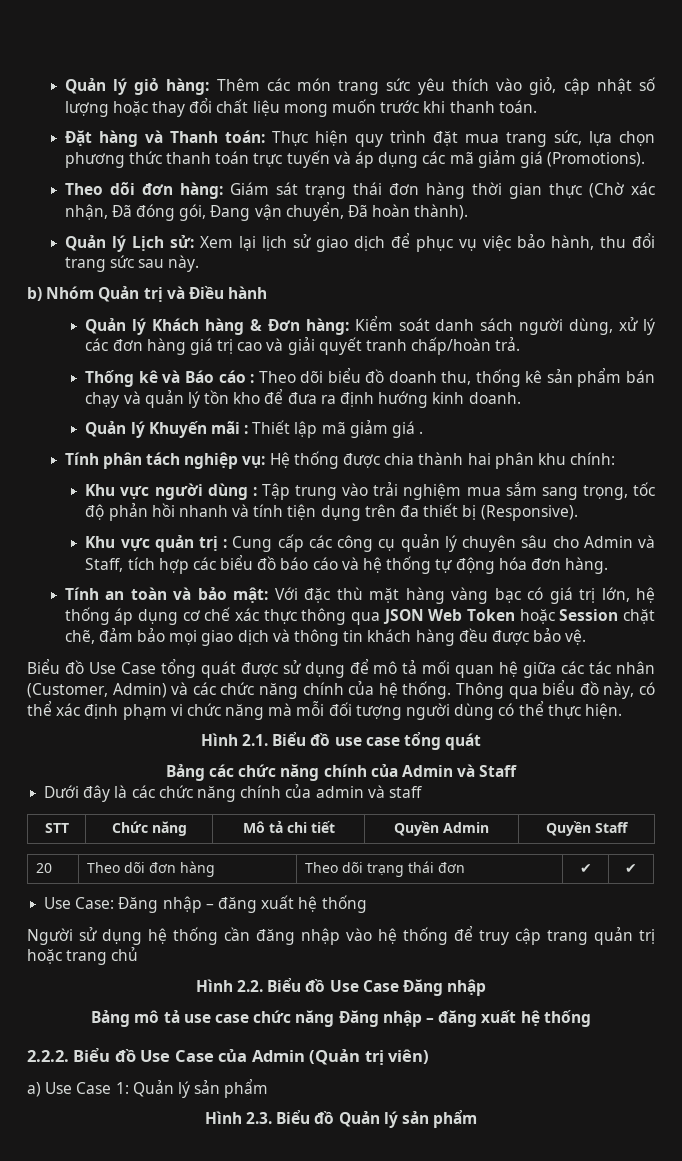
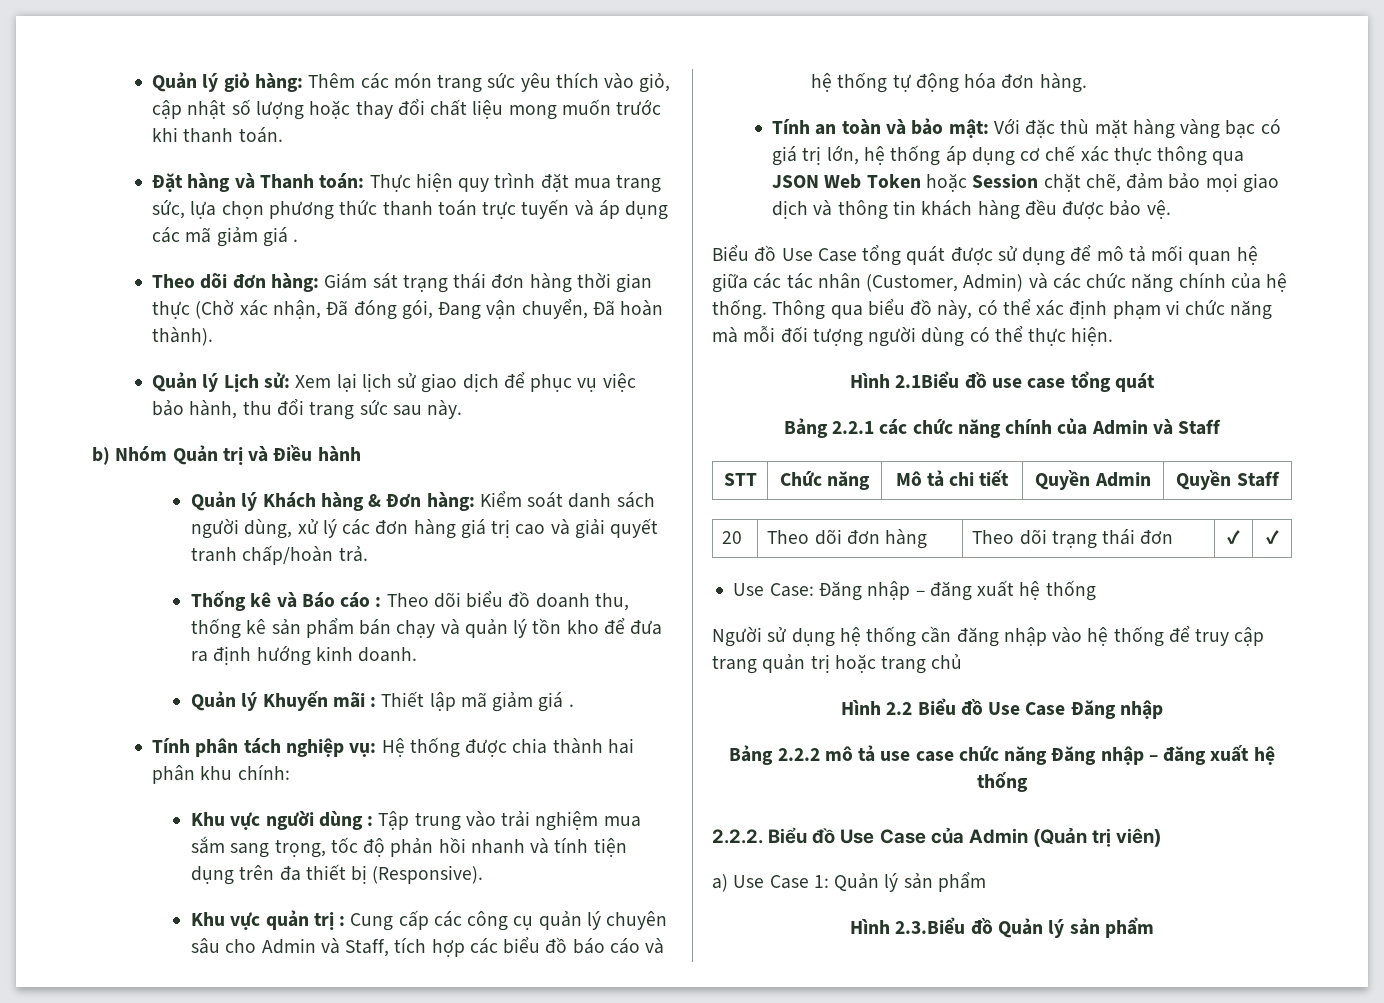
- Đặt hàng và Thanh toán: Thực hiện quy trình đặt mua trang sức, lựa chọn phương thức thanh toán trực tuyến và áp dụng các mã giảm giá (Promotions).
+ Đặt hàng và Thanh toán: Thực hiện quy trình đặt mua trang sức, lựa chọn phương thức thanh toán trực tuyến và áp dụng các mã giảm giá .
- Hình 2.1. Biểu đồ use case tổng quát
+ Hình 2.1Biểu đồ use case tổng quát
- Bảng các chức năng chính của Admin và Staff
+ Bảng 2.2.1 các chức năng chính của Admin và Staff
- Dưới đây là các chức năng chính của admin và staff
- Hình 2.2. Biểu đồ Use Case Đăng nhập
+ Hình 2.2 Biểu đồ Use Case Đăng nhập
- Bảng mô tả use case chức năng Đăng nhập – đăng xuất hệ thống
+ Bảng 2.2.2 mô tả use case chức năng Đăng nhập – đăng xuất hệ thống
- Hình 2.3. Biểu đồ Quản lý sản phẩm
+ Hình 2.3.Biểu đồ Quản lý sản phẩm

